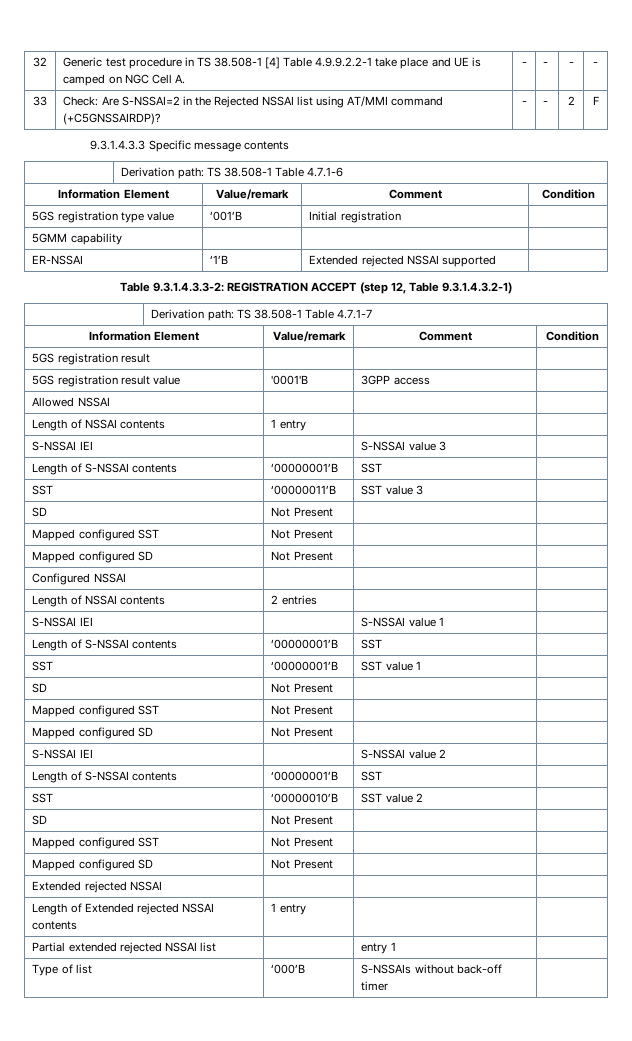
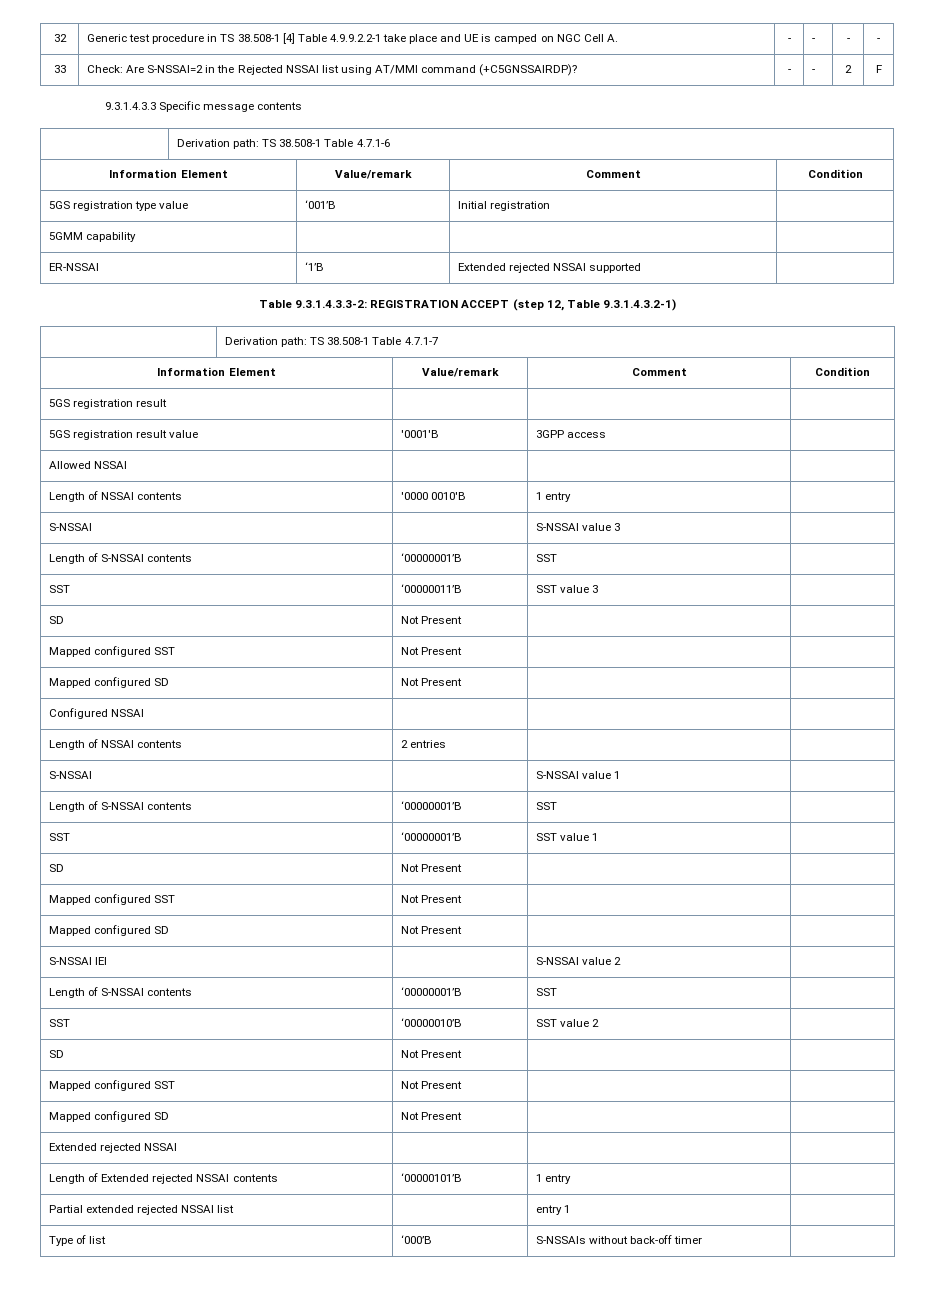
- Length of NSSAI contents | 1 entry | |
- S-NSSAI IEI | | S-NSSAI value 3 |
+ Length of NSSAI contents | '0000 0010'B | 1 entry |
+ S-NSSAI | | S-NSSAI value 3 |
- S-NSSAI IEI | | S-NSSAI value 1 |
+ S-NSSAI | | S-NSSAI value 1 |
- Length of Extended rejected NSSAI contents | 1 entry | |
+ Length of Extended rejected NSSAI contents | ‘00000101’B | 1 entry |

